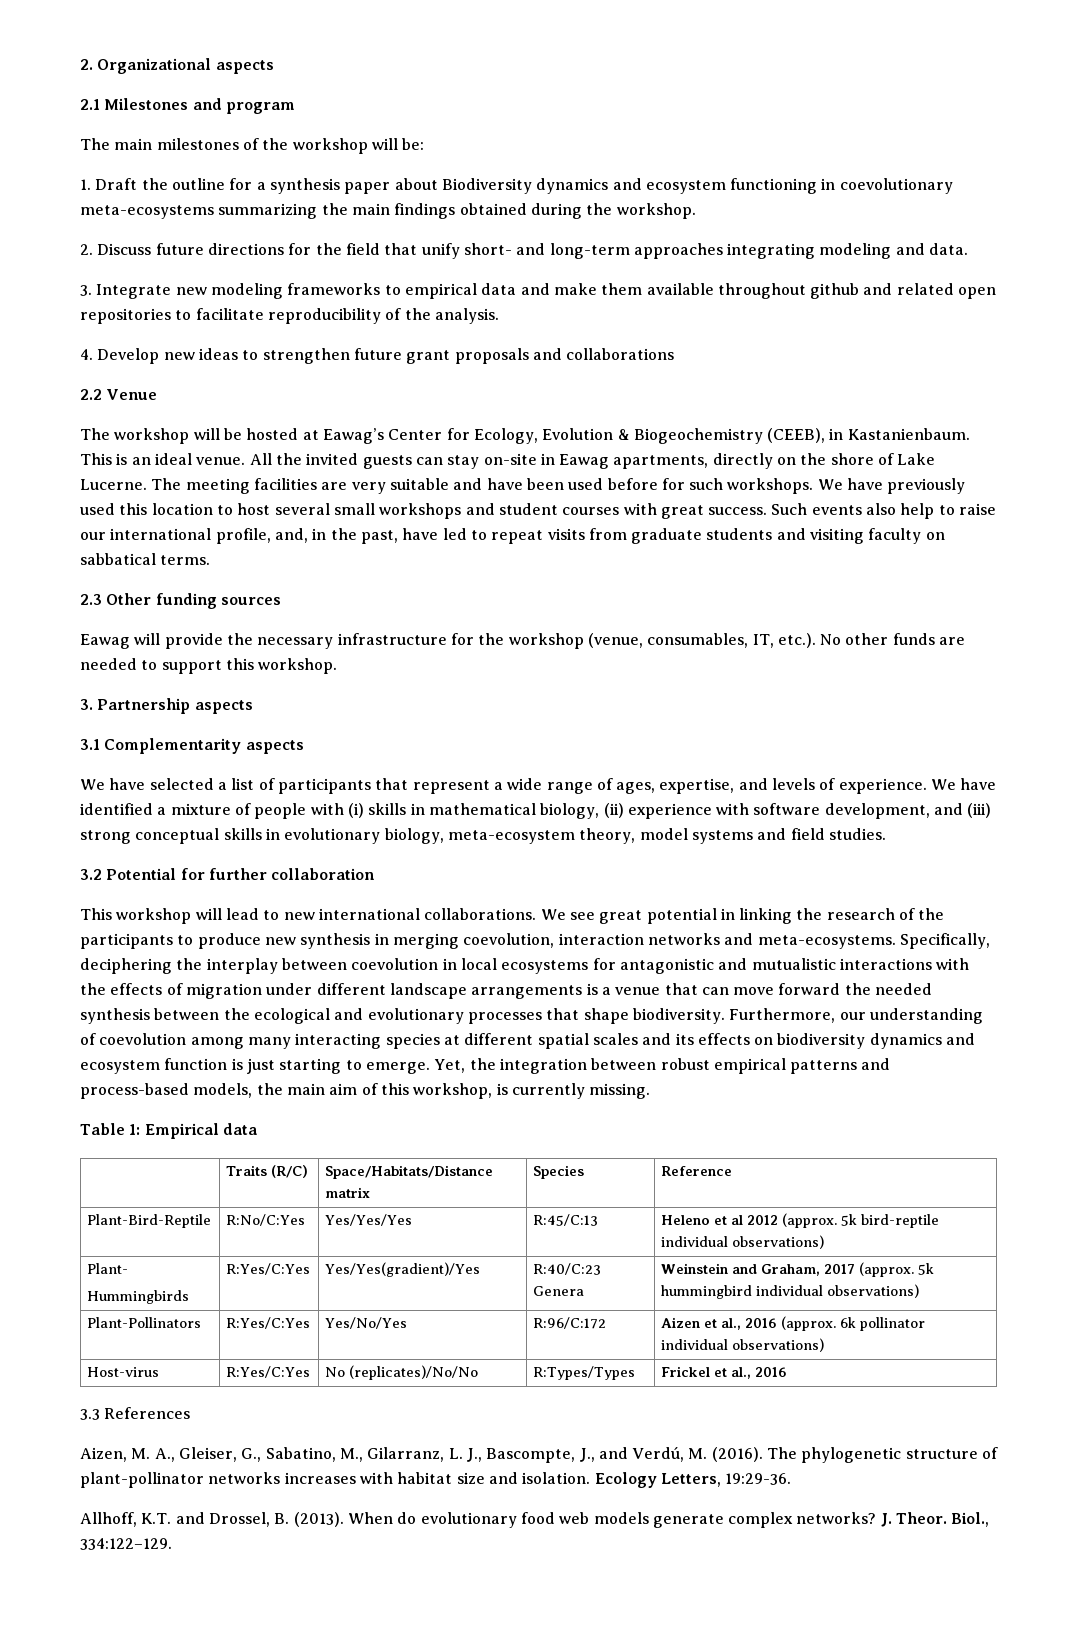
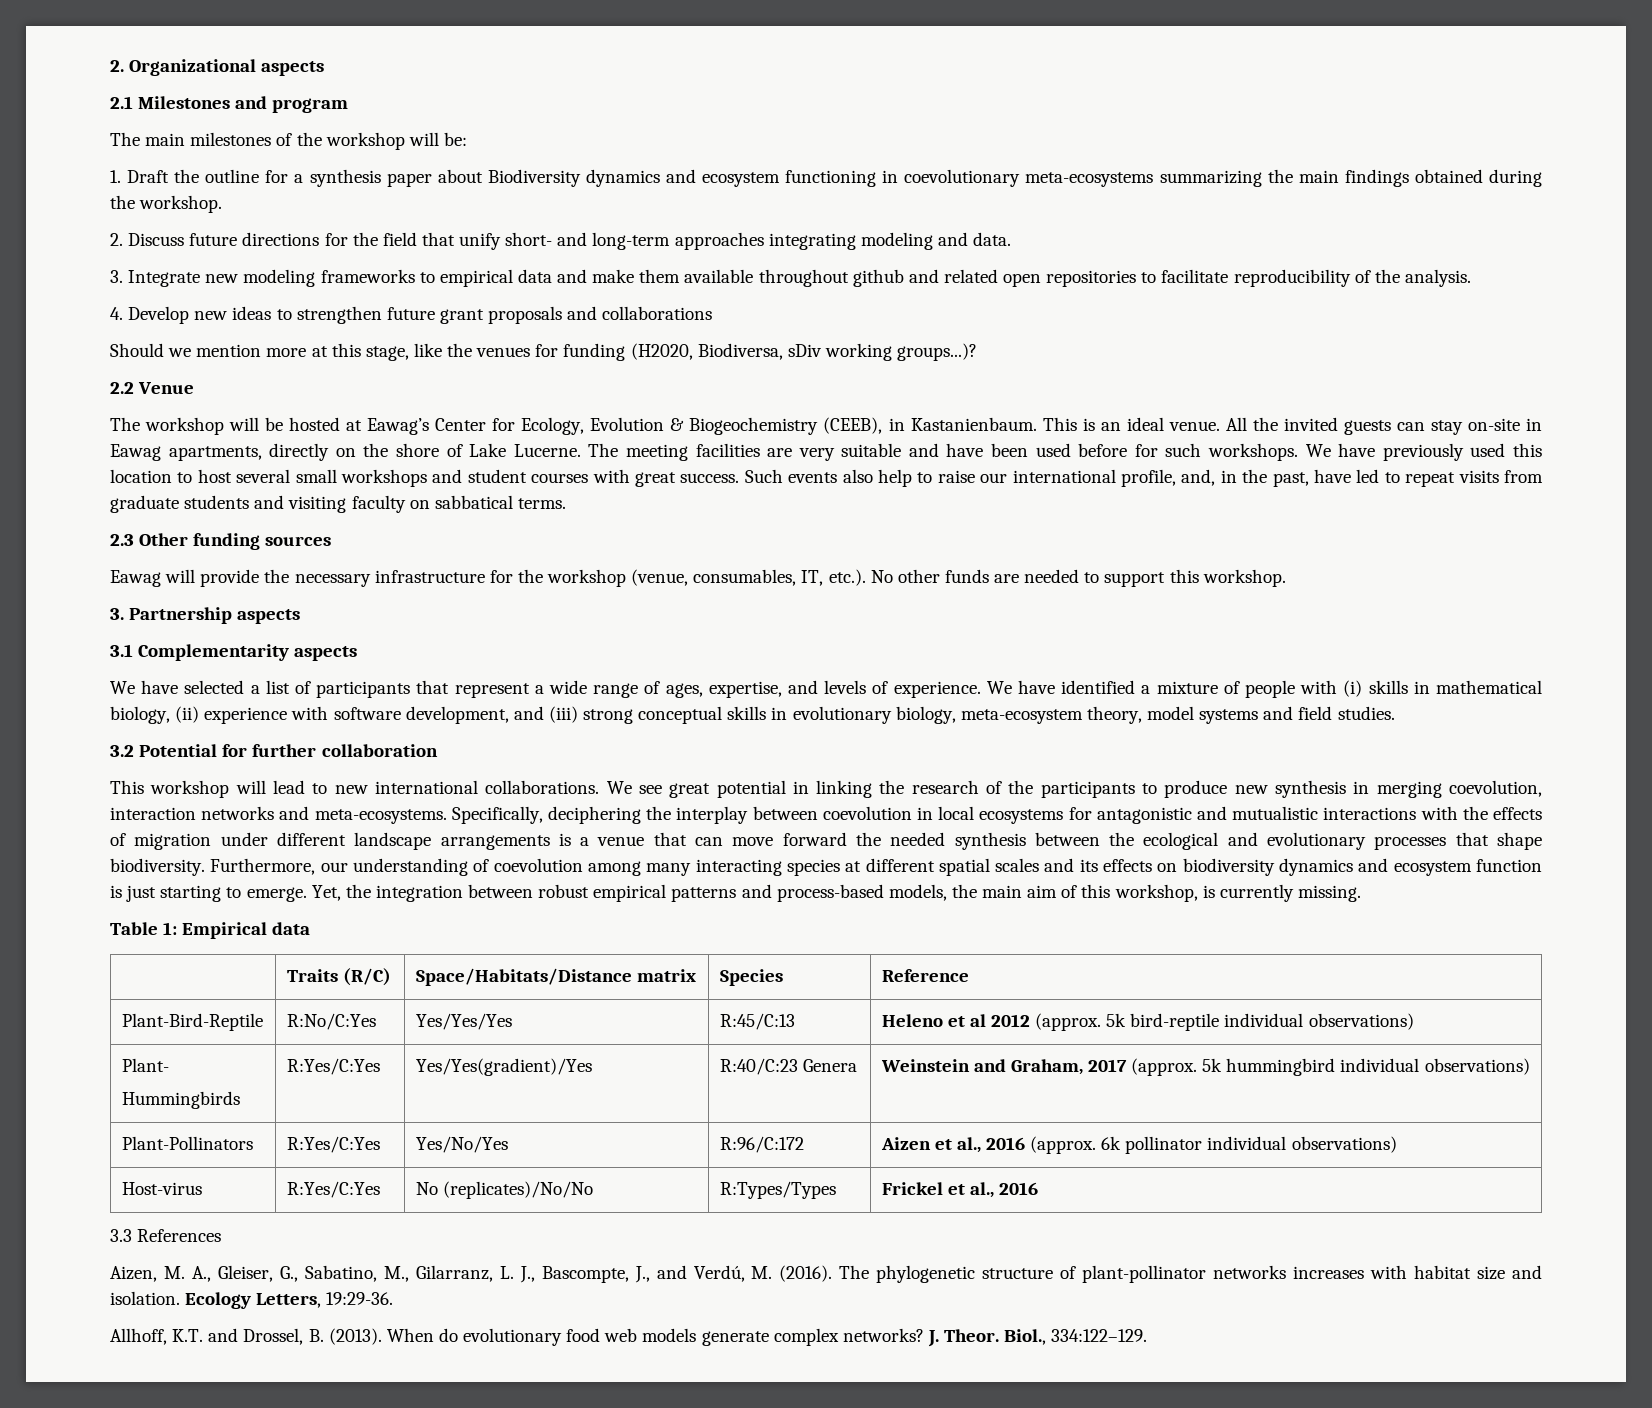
+ Should we mention more at this stage, like the venues for funding (H2020, Biodiversa, sDiv working groups...)?

